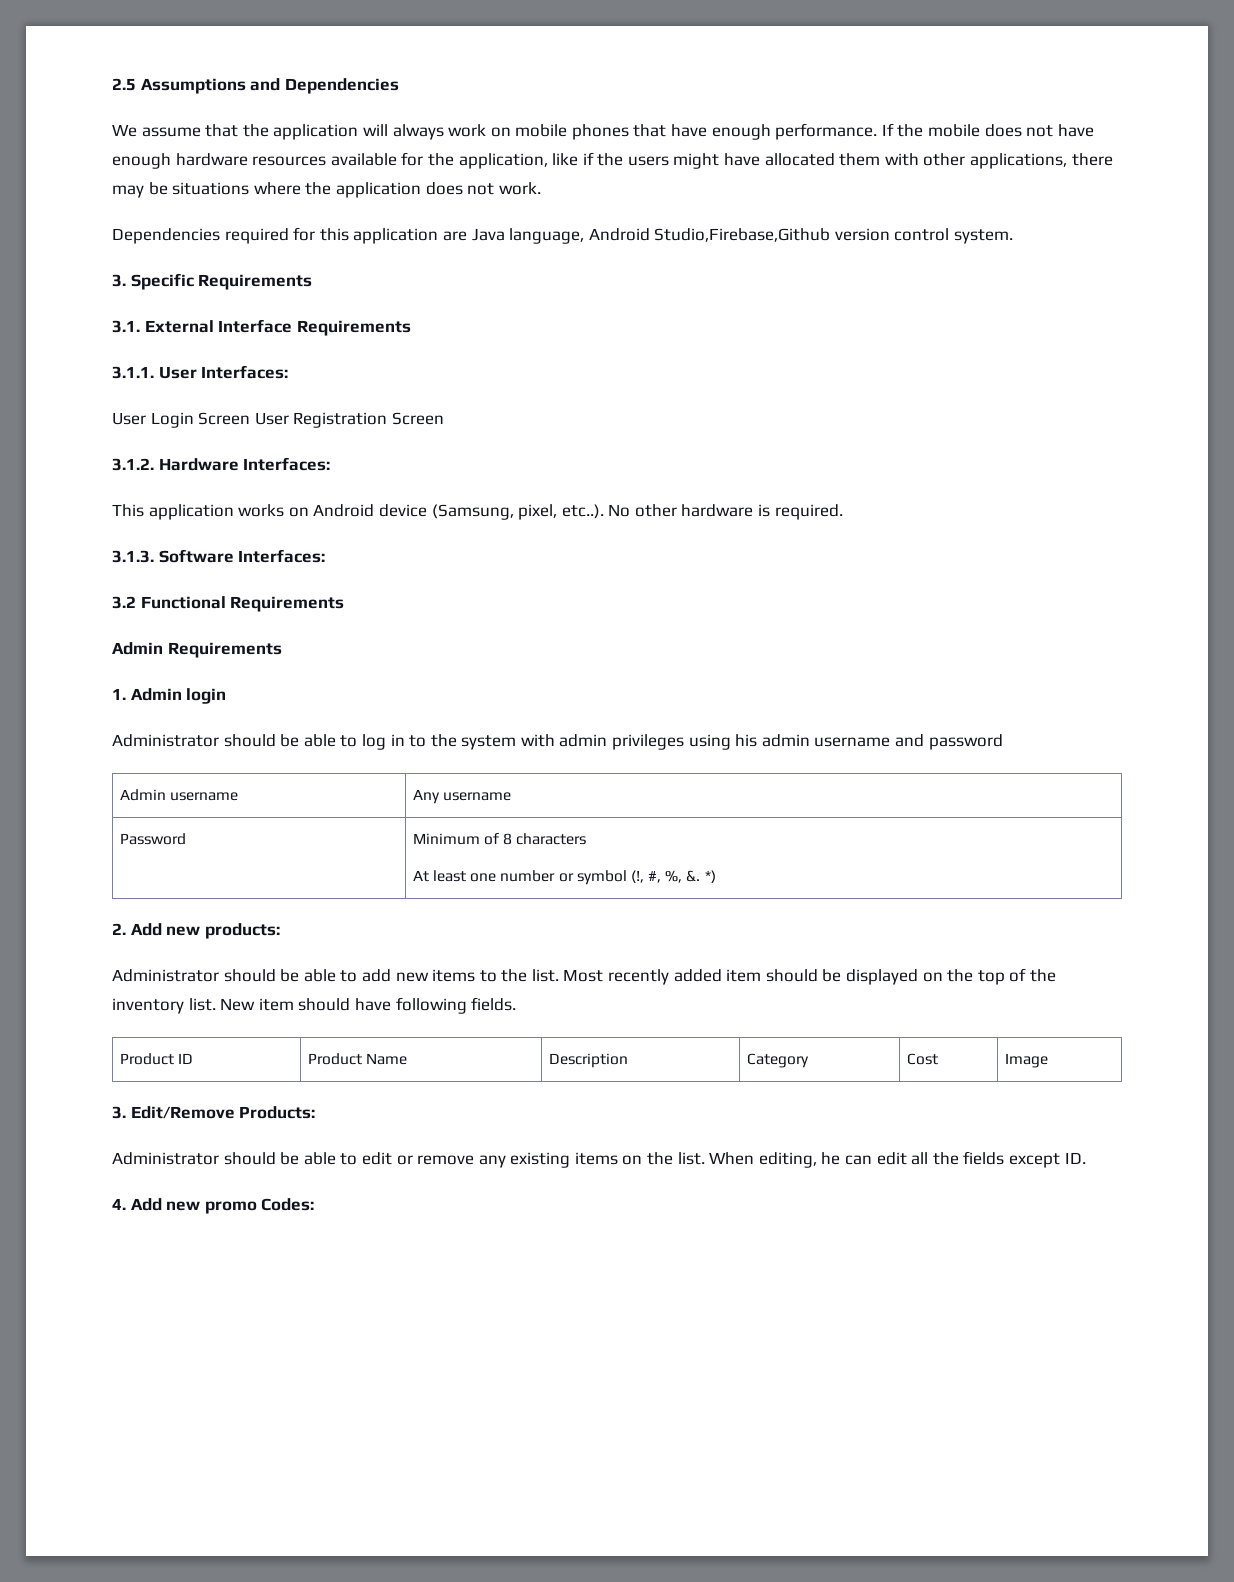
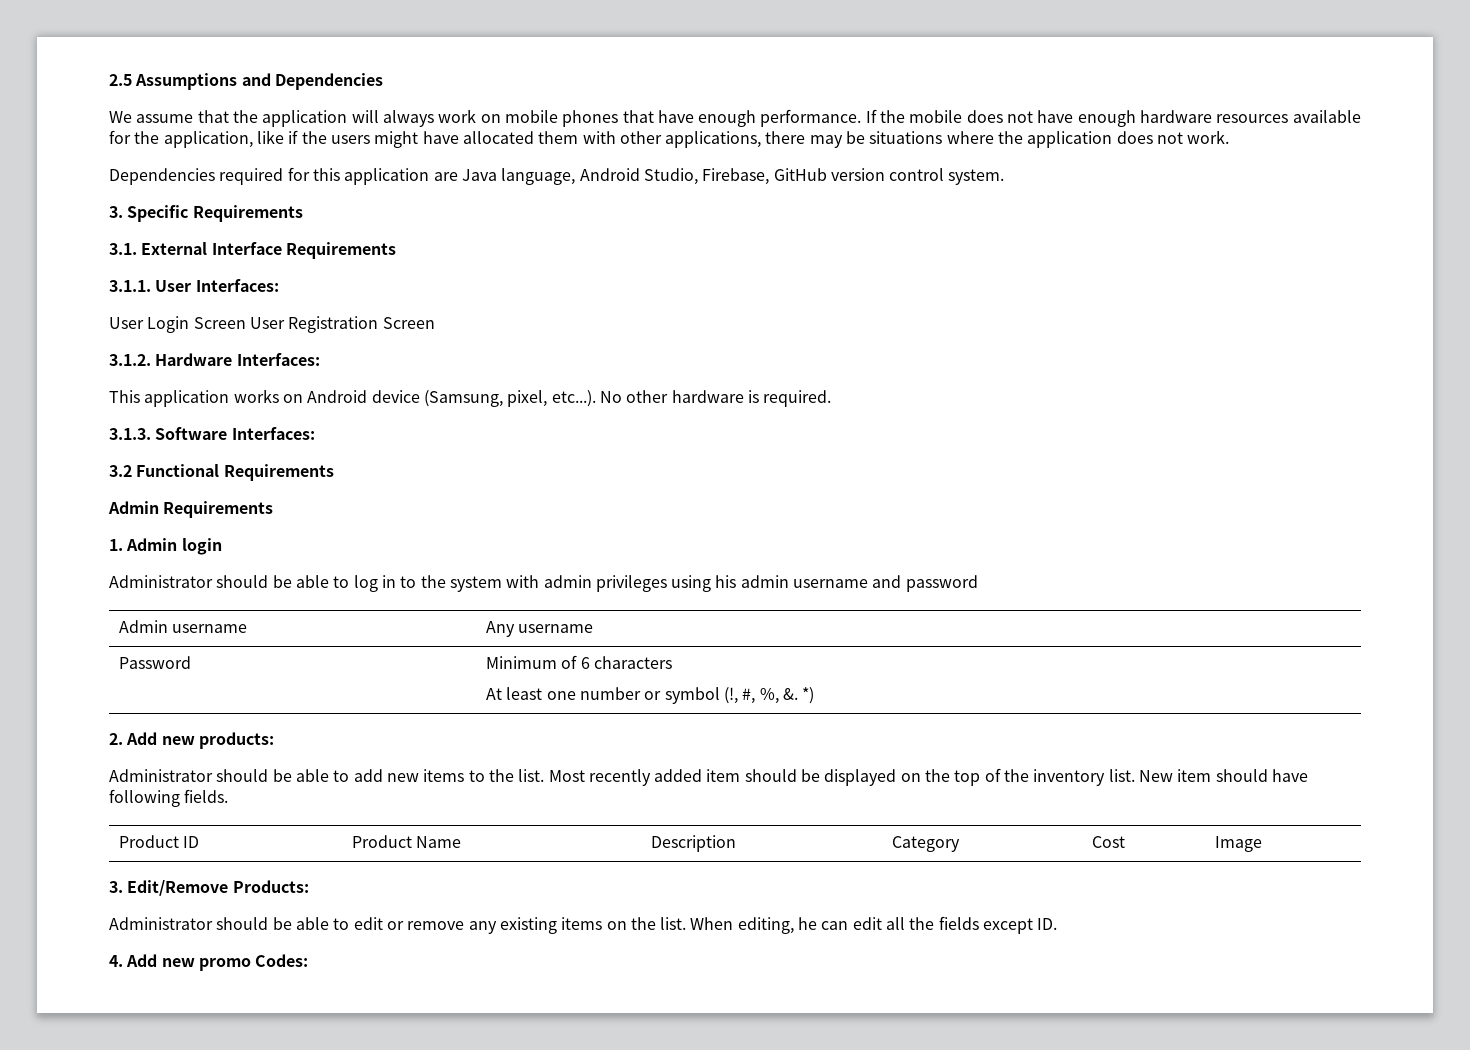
- Dependencies required for this application are Java language, Android Studio,Firebase,Github version control system.
+ Dependencies required for this application are Java language, Android Studio, Firebase, GitHub version control system.
- This application works on Android device (Samsung, pixel, etc..). No other hardware is required.
+ This application works on Android device (Samsung, pixel, etc...). No other hardware is required.
- Password | Minimum of 8 characters
+ Password | Minimum of 6 characters

